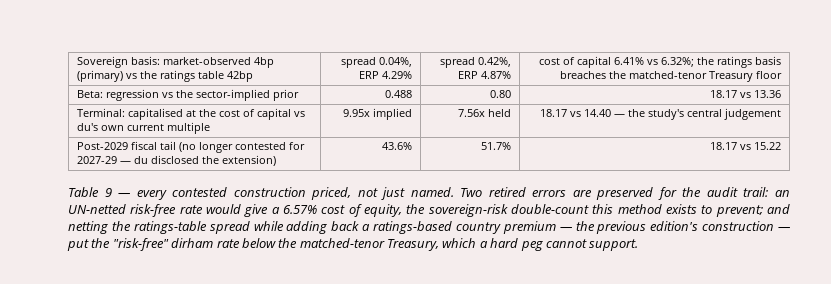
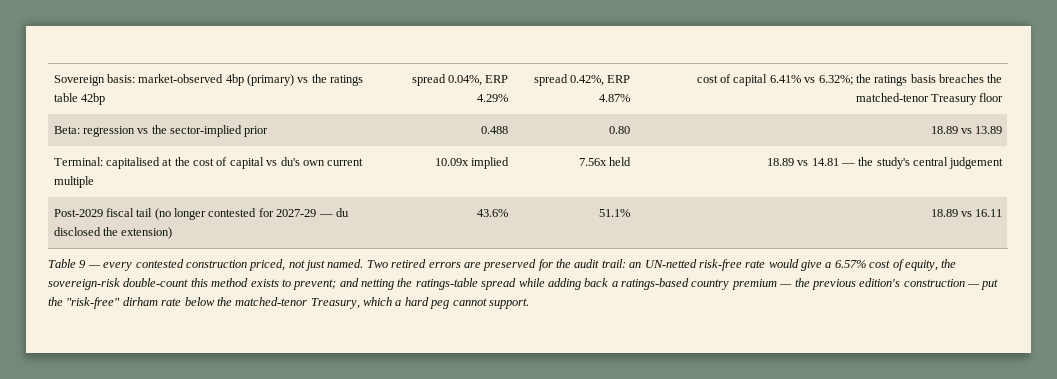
- Beta: regression vs the sector-implied prior | 0.488 | 0.80 | 18.17 vs 13.36
+ Beta: regression vs the sector-implied prior | 0.488 | 0.80 | 18.89 vs 13.89
- Terminal: capitalised at the cost of capital vs du's own current multiple | 9.95x implied | 7.56x held | 18.17 vs 14.40 — the study's central judgement
+ Terminal: capitalised at the cost of capital vs du's own current multiple | 10.09x implied | 7.56x held | 18.89 vs 14.81 — the study's central judgement
- Post-2029 fiscal tail (no longer contested for 2027-29 — du disclosed the extension) | 43.6% | 51.7% | 18.17 vs 15.22
+ Post-2029 fiscal tail (no longer contested for 2027-29 — du disclosed the extension) | 43.6% | 51.1% | 18.89 vs 16.11

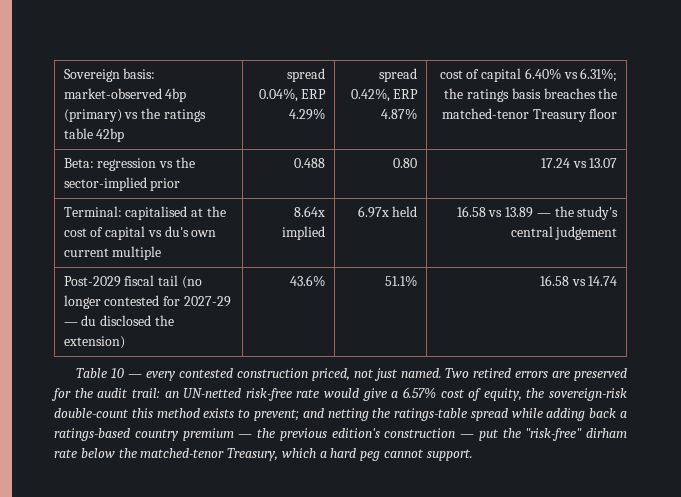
- Sovereign basis: market-observed 4bp (primary) vs the ratings table 42bp | spread 0.04%, ERP 4.29% | spread 0.42%, ERP 4.87% | cost of capital 6.41% vs 6.32%; the ratings basis breaches the matched-tenor Treasury floor
+ Sovereign basis: market-observed 4bp (primary) vs the ratings table 42bp | spread 0.04%, ERP 4.29% | spread 0.42%, ERP 4.87% | cost of capital 6.40% vs 6.31%; the ratings basis breaches the matched-tenor Treasury floor
- Beta: regression vs the sector-implied prior | 0.488 | 0.80 | 18.89 vs 13.89
+ Beta: regression vs the sector-implied prior | 0.488 | 0.80 | 17.24 vs 13.07
- Terminal: capitalised at the cost of capital vs du's own current multiple | 10.09x implied | 7.56x held | 18.89 vs 14.81 — the study's central judgement
+ Terminal: capitalised at the cost of capital vs du's own current multiple | 8.64x implied | 6.97x held | 16.58 vs 13.89 — the study's central judgement
- Post-2029 fiscal tail (no longer contested for 2027-29 — du disclosed the extension) | 43.6% | 51.1% | 18.89 vs 16.11
+ Post-2029 fiscal tail (no longer contested for 2027-29 — du disclosed the extension) | 43.6% | 51.1% | 16.58 vs 14.74
- Table 9 — every contested construction priced, not just named.
+ Table 10 — every contested construction priced, not just named.

